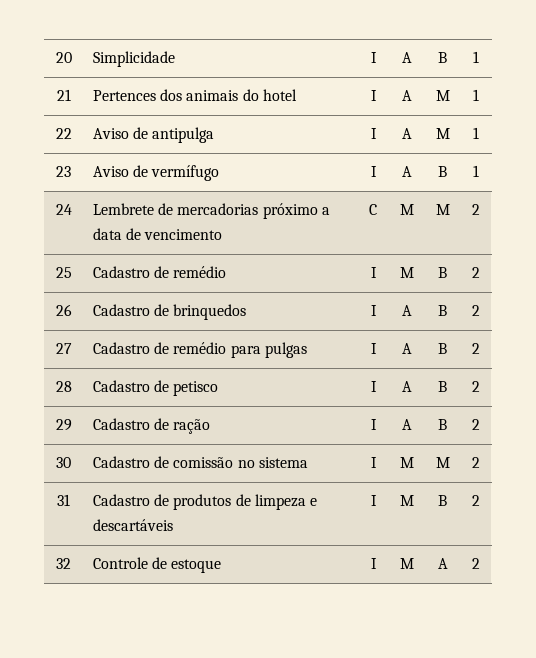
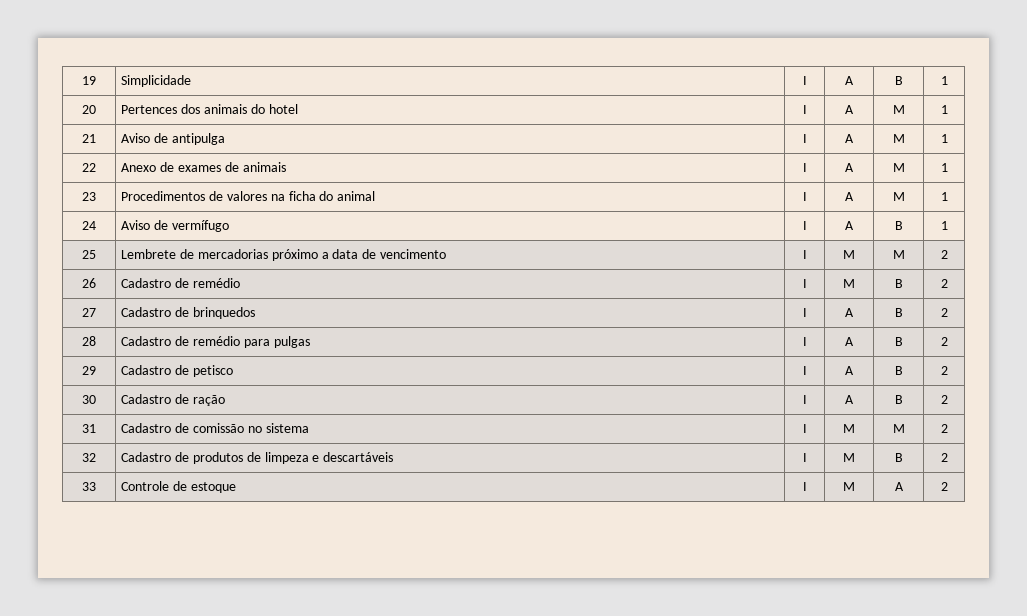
- 20 | Simplicidade | I | A | B | 1
+ 19 | Simplicidade | I | A | B | 1
- 21 | Pertences dos animais do hotel | I | A | M | 1
+ 20 | Pertences dos animais do hotel | I | A | M | 1
- 22 | Aviso de antipulga | I | A | M | 1
+ 21 | Aviso de antipulga | I | A | M | 1
- 23 | Aviso de vermífugo | I | A | B | 1
+ 22 | Anexo de exames de animais | I | A | M | 1
+ 23 | Procedimentos de valores na ficha do animal | I | A | M | 1
+ 24 | Aviso de vermífugo | I | A | B | 1
- 24 | Lembrete de mercadorias próximo a data de vencimento | C | M | M | 2
- 25 | Cadastro de remédio | I | M | B | 2
+ 25 | Lembrete de mercadorias próximo a data de vencimento | I | M | M | 2
+ 26 | Cadastro de remédio | I | M | B | 2
- 26 | Cadastro de brinquedos | I | A | B | 2
+ 27 | Cadastro de brinquedos | I | A | B | 2
- 27 | Cadastro de remédio para pulgas | I | A | B | 2
+ 28 | Cadastro de remédio para pulgas | I | A | B | 2
- 28 | Cadastro de petisco | I | A | B | 2
+ 29 | Cadastro de petisco | I | A | B | 2
- 29 | Cadastro de ração | I | A | B | 2
+ 30 | Cadastro de ração | I | A | B | 2
- 30 | Cadastro de comissão no sistema | I | M | M | 2
+ 31 | Cadastro de comissão no sistema | I | M | M | 2
- 31 | Cadastro de produtos de limpeza e descartáveis | I | M | B | 2
+ 32 | Cadastro de produtos de limpeza e descartáveis | I | M | B | 2
- 32 | Controle de estoque | I | M | A | 2
+ 33 | Controle de estoque | I | M | A | 2

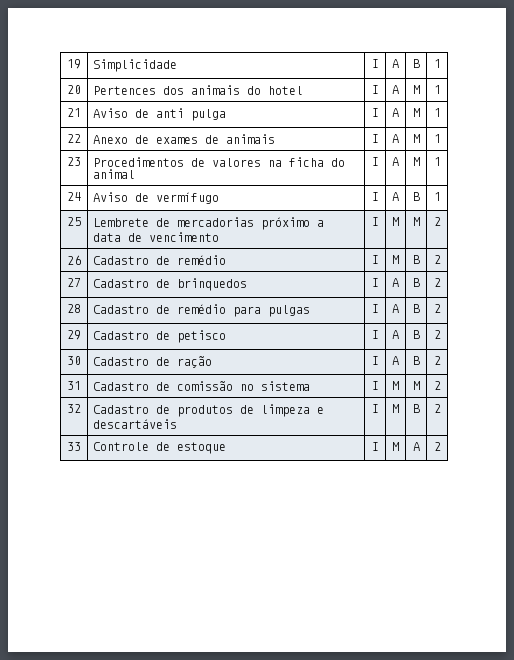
- 21 | Aviso de antipulga | I | A | M | 1
+ 21 | Aviso de anti pulga | I | A | M | 1

